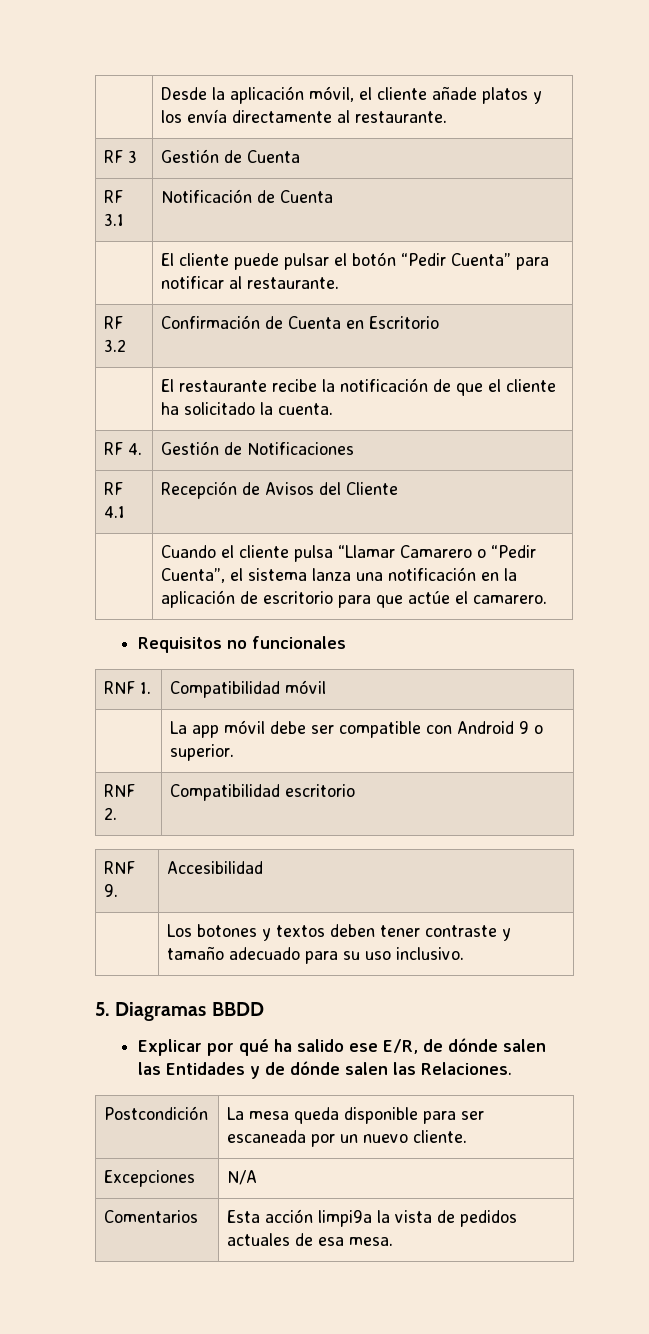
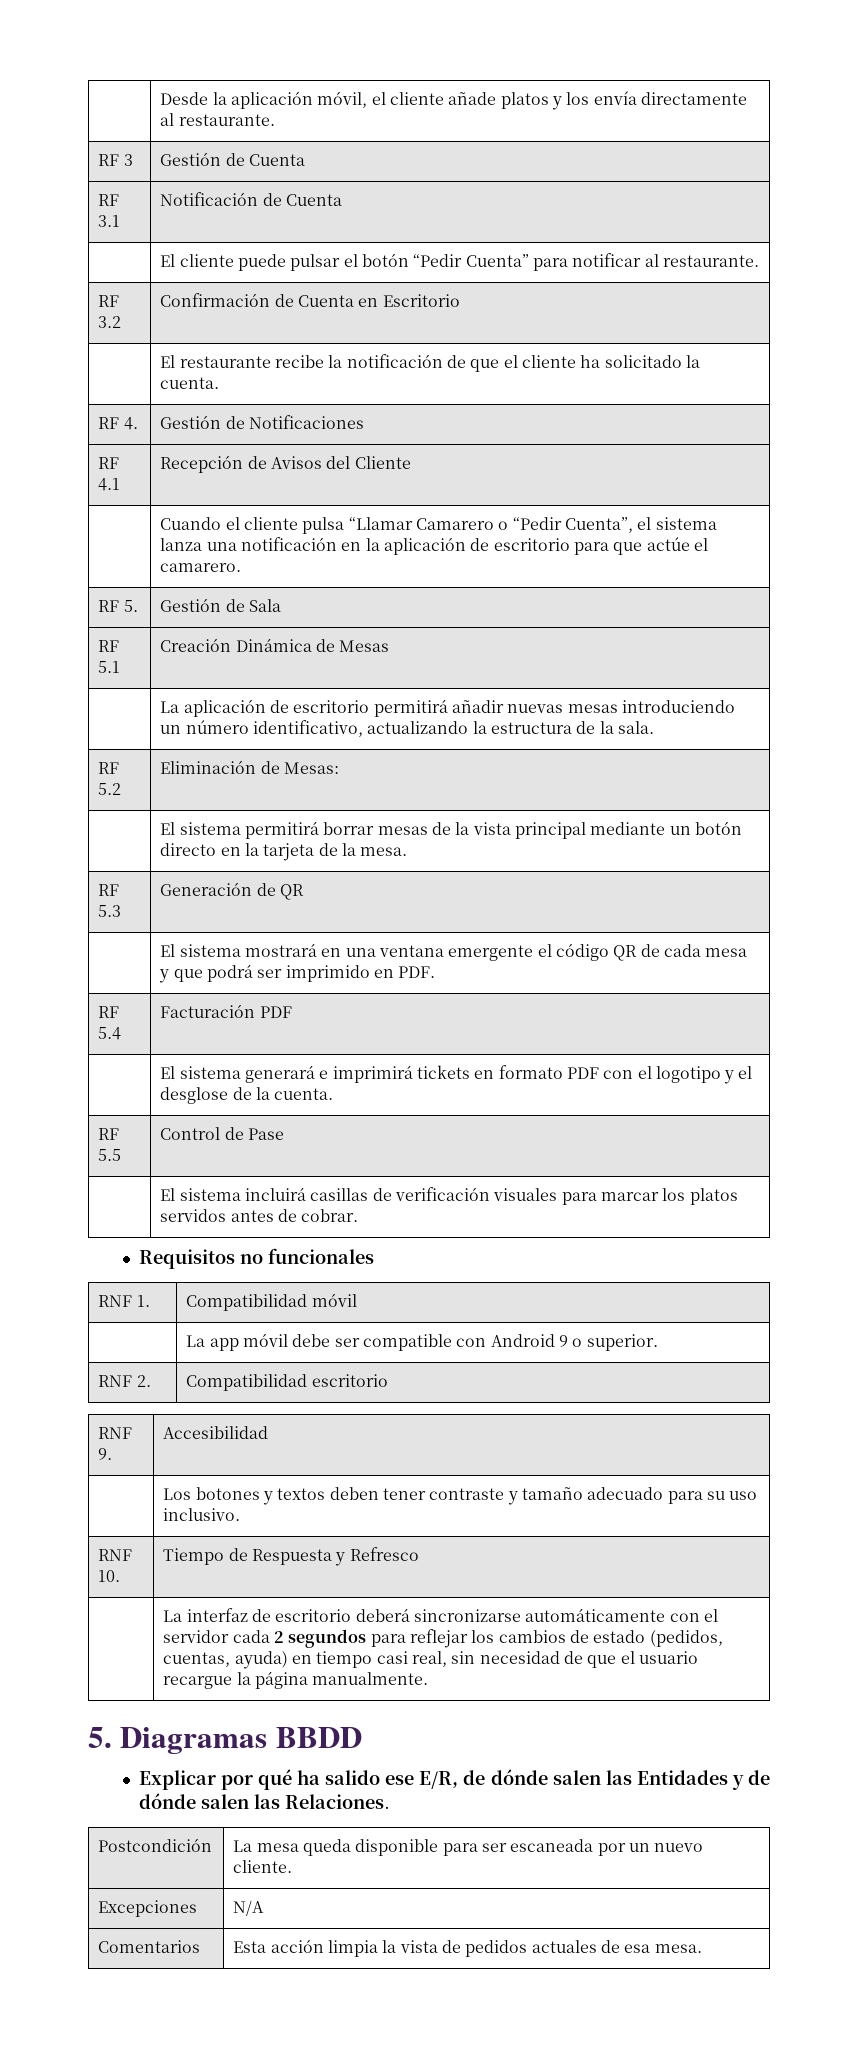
+ RF 5. | Gestión de Sala
+ RF 5.1 | Creación Dinámica de Mesas
+ | La aplicación de escritorio permitirá añadir nuevas mesas introduciendo un número identificativo, actualizando la estructura de la sala.
+ RF 5.2 | Eliminación de Mesas:
+ | El sistema permitirá borrar mesas de la vista principal mediante un botón directo en la tarjeta de la mesa.
+ RF 5.3 | Generación de QR
+ | El sistema mostrará en una ventana emergente el código QR de cada mesa y que podrá ser imprimido en PDF.
+ RF 5.4 | Facturación PDF
+ | El sistema generará e imprimirá tickets en formato PDF con el logotipo y el desglose de la cuenta.
+ RF 5.5 | Control de Pase
+ | El sistema incluirá casillas de verificación visuales para marcar los platos servidos antes de cobrar.
+ RNF 10. | Tiempo de Respuesta y Refresco
+ | La interfaz de escritorio deberá sincronizarse automáticamente con el servidor cada 2 segundos para reflejar los cambios de estado (pedidos, cuentas, ayuda) en tiempo casi real, sin necesidad de que el usuario recargue la página manualmente.
- Comentarios | Esta acción limpi9a la vista de pedidos actuales de esa mesa.
+ Comentarios | Esta acción limpia la vista de pedidos actuales de esa mesa.

